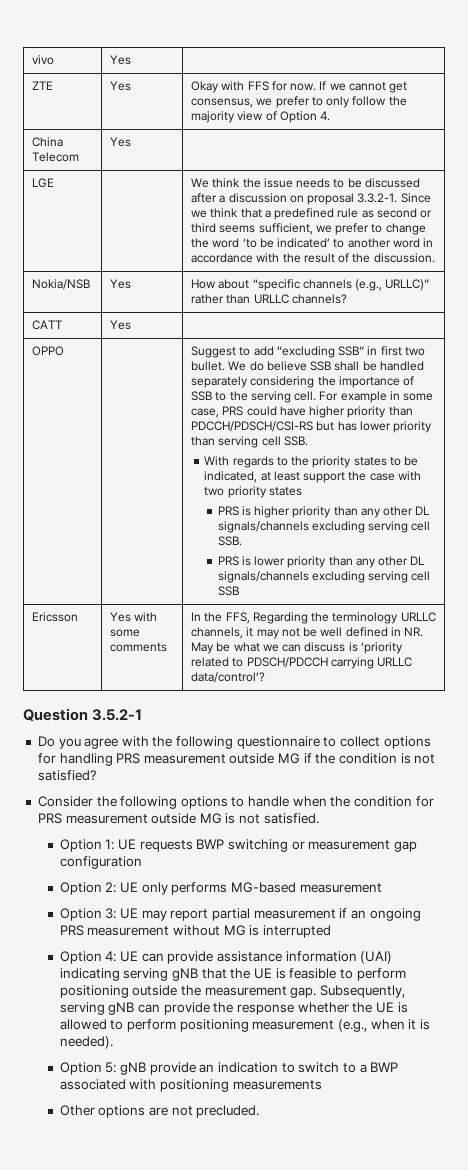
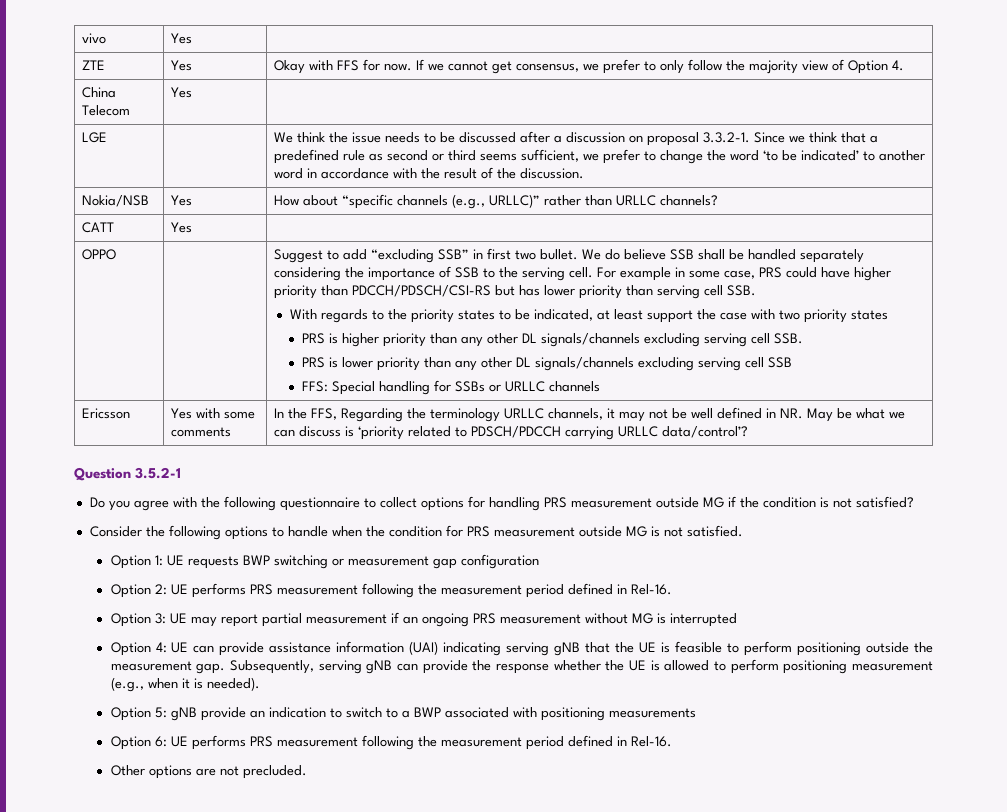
+ FFS: Special handling for SSBs or URLLC channels
- Option 2: UE only performs MG-based measurement
+ Option 2: UE performs PRS measurement following the measurement period defined in Rel-16.
+ Option 6: UE performs PRS measurement following the measurement period defined in Rel-16.

